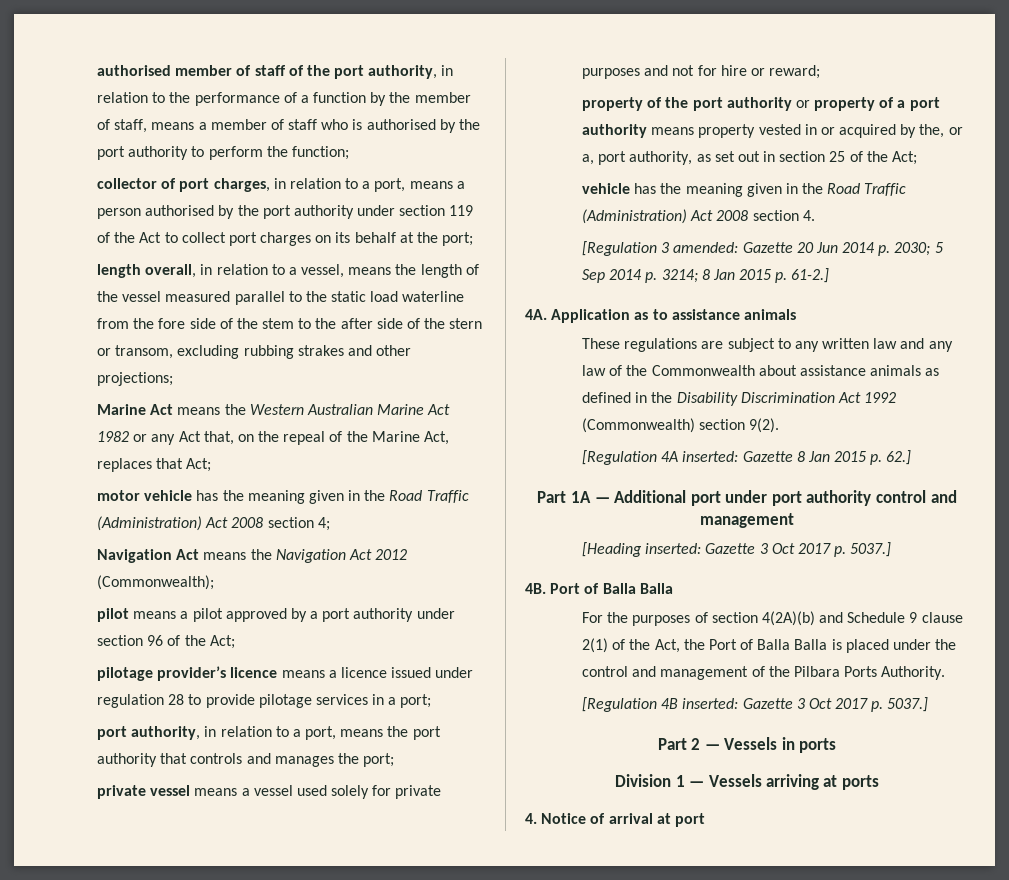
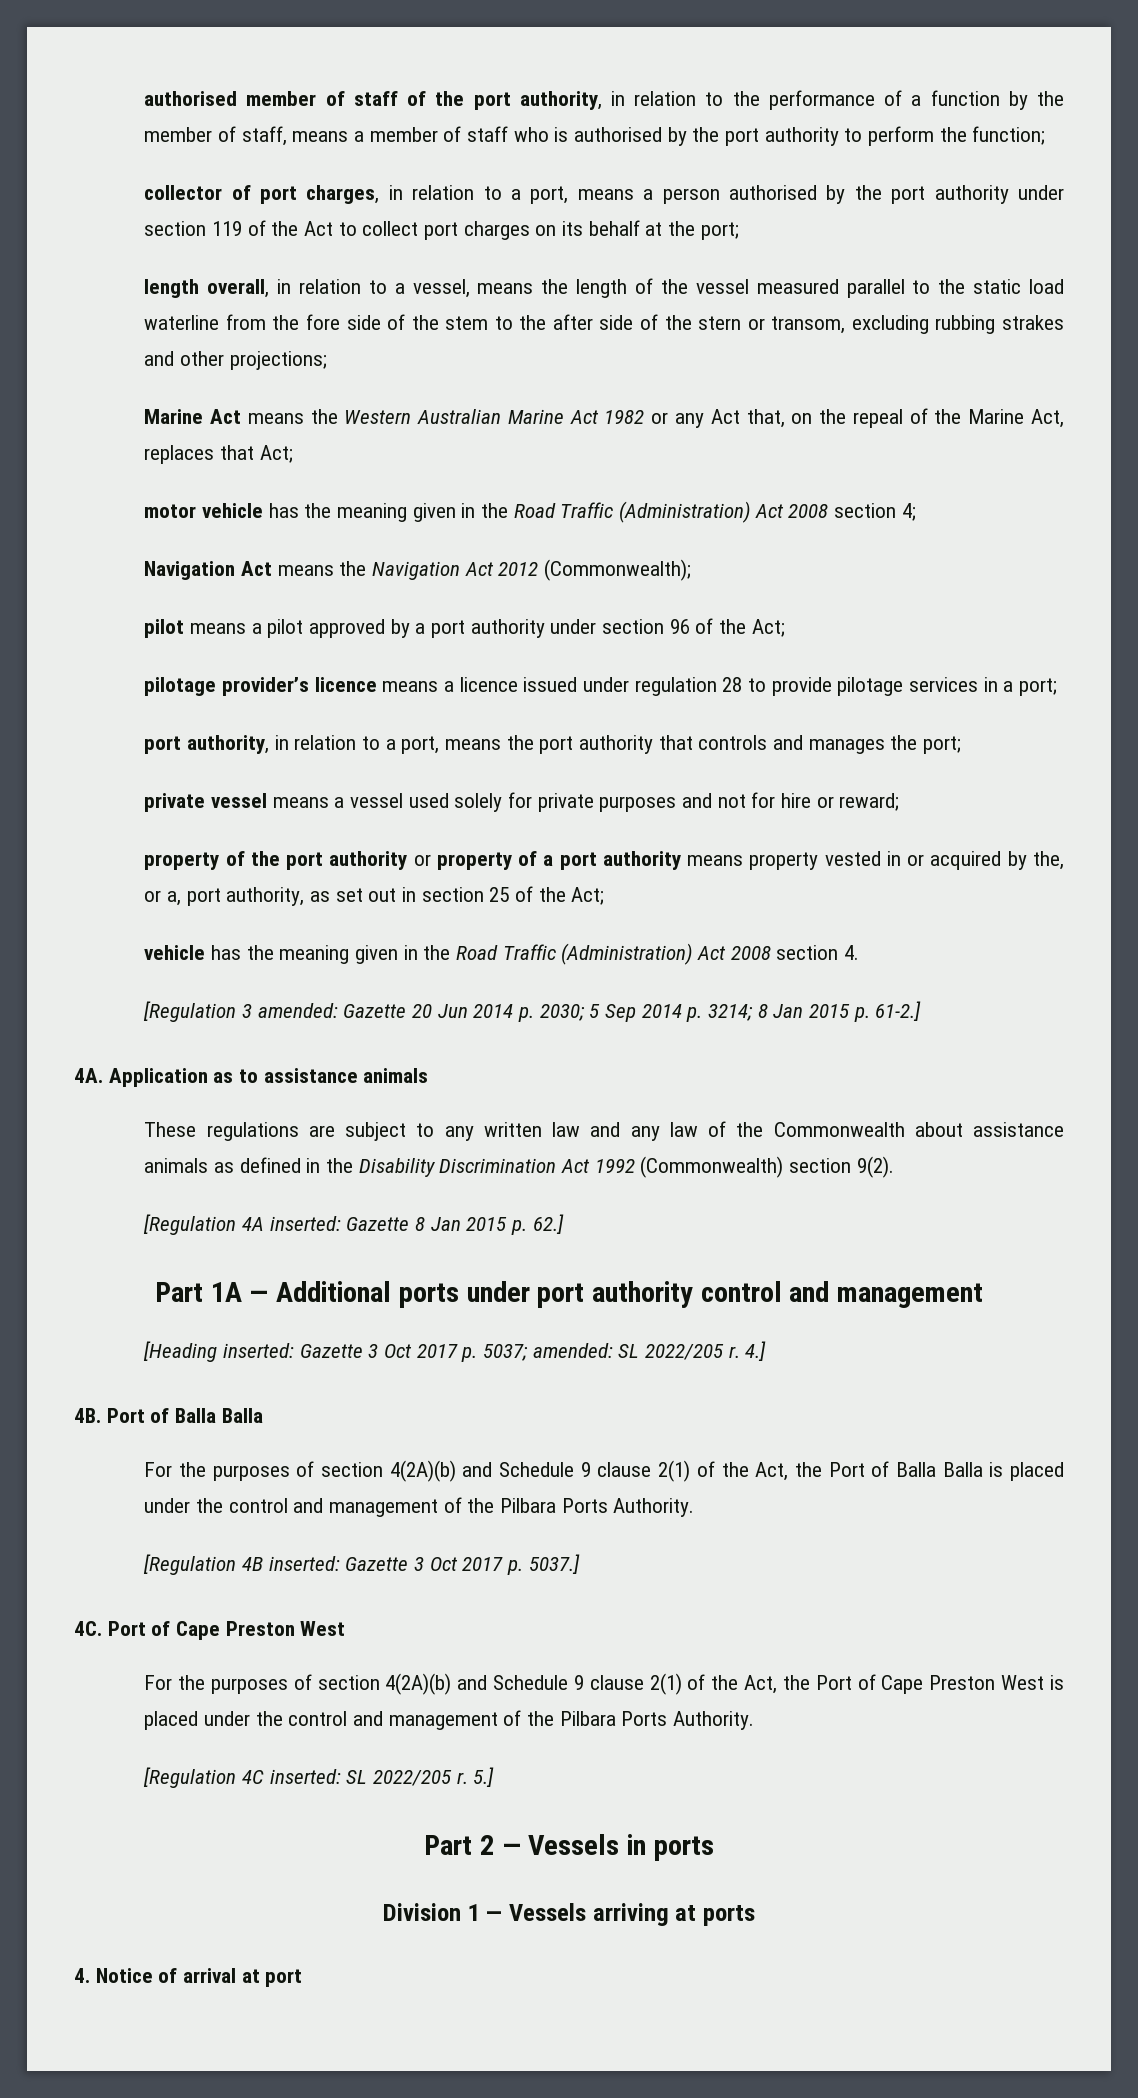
- Part 1A — Additional port under port authority control and management
+ Part 1A — Additional ports under port authority control and management
- [Heading inserted: Gazette 3 Oct 2017 p. 5037.]
+ [Heading inserted: Gazette 3 Oct 2017 p. 5037; amended: SL 2022/205 r. 4.]
+ 4C. Port of Cape Preston West
+ For the purposes of section 4(2A)(b) and Schedule 9 clause 2(1) of the Act, the Port of Cape Preston West is placed under the control and management of the Pilbara Ports Authority.
+ [Regulation 4C inserted: SL 2022/205 r. 5.]

